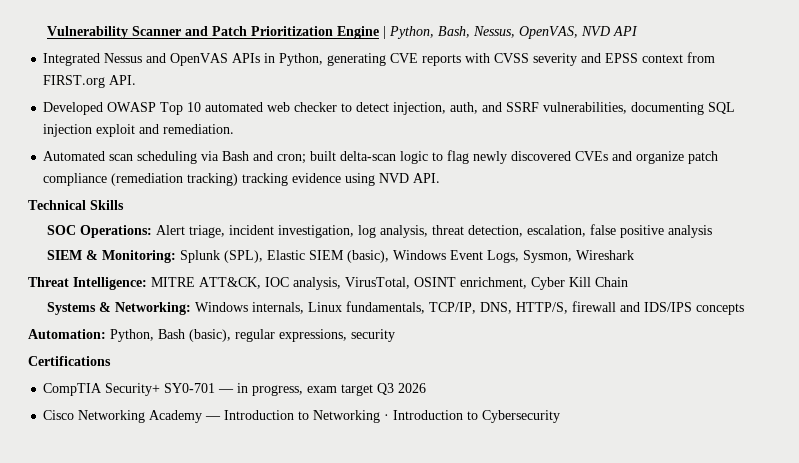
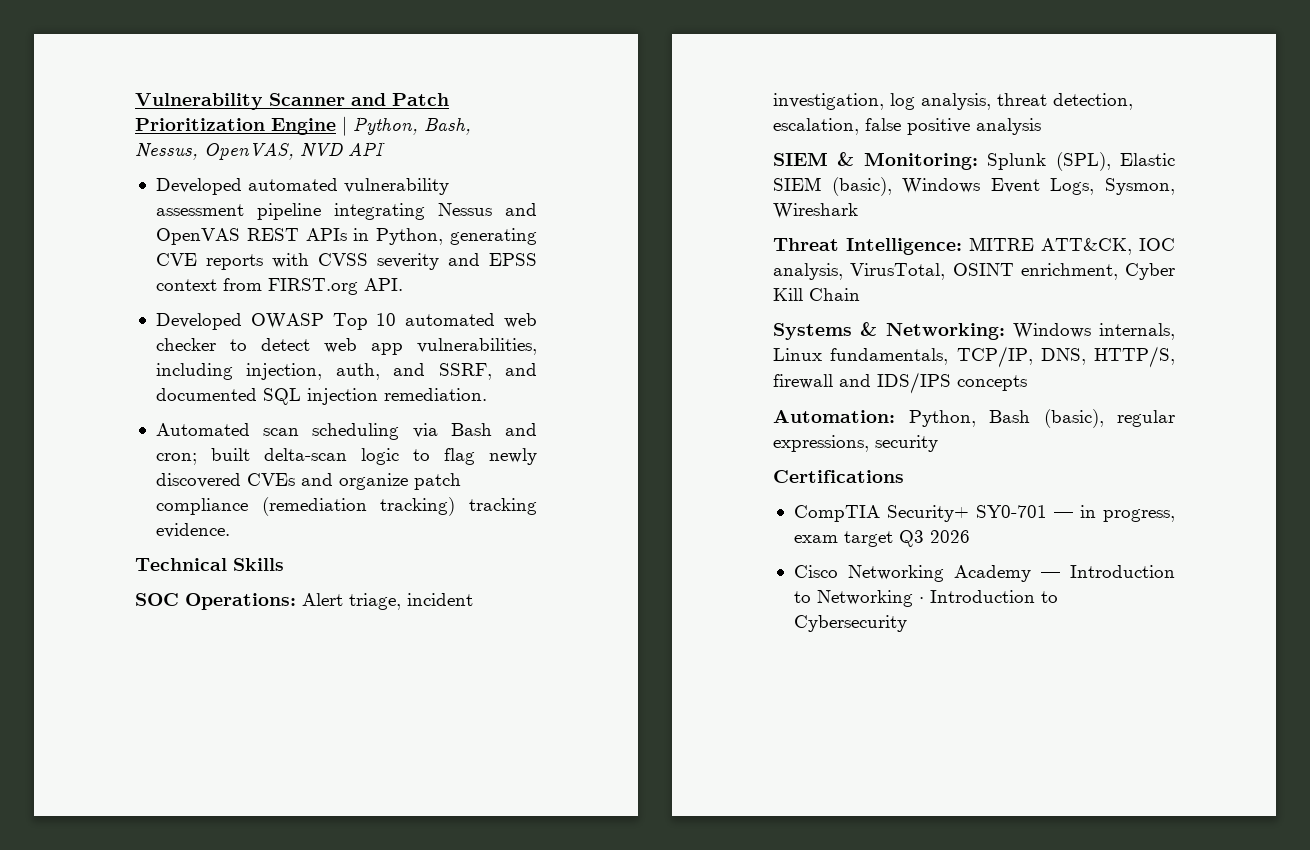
- Integrated Nessus and OpenVAS APIs in Python, generating CVE reports with CVSS severity and EPSS context from FIRST.org API.
+ Developed automated vulnerability assessment pipeline integrating Nessus and OpenVAS REST APIs in Python, generating CVE reports with CVSS severity and EPSS context from FIRST.org API.
- Developed OWASP Top 10 automated web checker to detect injection, auth, and SSRF vulnerabilities, documenting SQL injection exploit and remediation.
+ Developed OWASP Top 10 automated web checker to detect web app vulnerabilities, including injection, auth, and SSRF, and documented SQL injection remediation.
- Automated scan scheduling via Bash and cron; built delta-scan logic to flag newly discovered CVEs and organize patch compliance (remediation tracking) tracking evidence using NVD API.
+ Automated scan scheduling via Bash and cron; built delta-scan logic to flag newly discovered CVEs and organize patch compliance (remediation tracking) tracking evidence.

